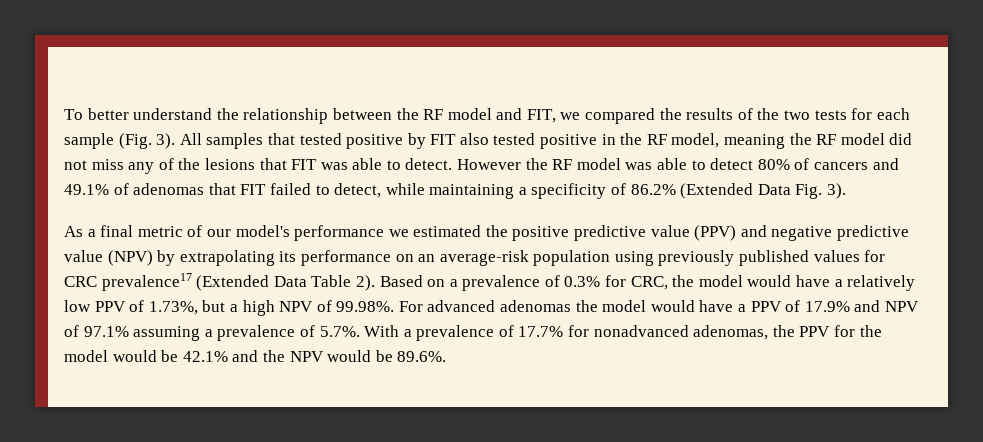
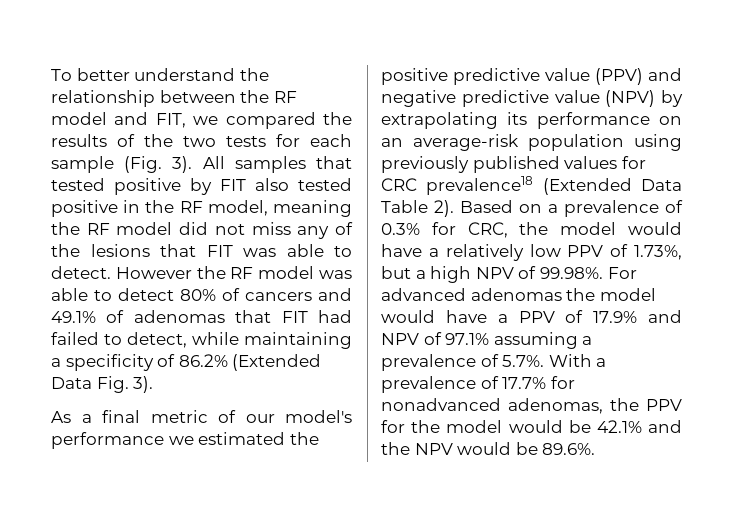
- However the RF model was able to detect 80% of cancers and 49.1% of adenomas that FIT failed to detect, while maintaining a specificity of 86.2% (Extended Data Fig. 3).
+ However the RF model was able to detect 80% of cancers and 49.1% of adenomas that FIT had failed to detect, while maintaining a specificity of 86.2% (Extended Data Fig. 3).
- As a final metric of our model's performance we estimated the positive predictive value (PPV) and negative predictive value (NPV) by extrapolating its performance on an average-risk population using previously published values for CRC prevalence17 (Extended Data Table 2).
+ As a final metric of our model's performance we estimated the positive predictive value (PPV) and negative predictive value (NPV) by extrapolating its performance on an average-risk population using previously published values for CRC prevalence18 (Extended Data Table 2).

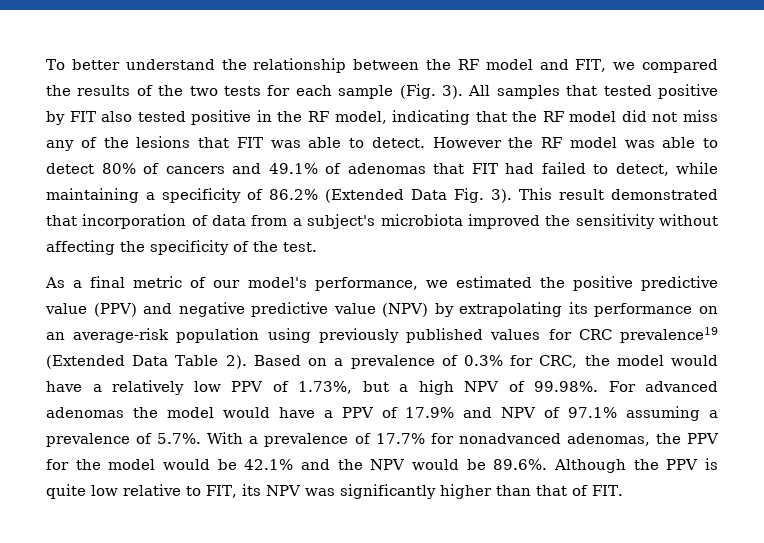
- All samples that tested positive by FIT also tested positive in the RF model, meaning the RF model did not miss any of the lesions that FIT was able to detect.
+ All samples that tested positive by FIT also tested positive in the RF model, indicating that the RF model did not miss any of the lesions that FIT was able to detect.
+ This result demonstrated that incorporation of data from a subject's microbiota improved the sensitivity without affecting the specificity of the test.
- As a final metric of our model's performance we estimated the positive predictive value (PPV) and negative predictive value (NPV) by extrapolating its performance on an average-risk population using previously published values for CRC prevalence18 (Extended Data Table 2).
+ As a final metric of our model's performance, we estimated the positive predictive value (PPV) and negative predictive value (NPV) by extrapolating its performance on an average-risk population using previously published values for CRC prevalence19 (Extended Data Table 2).
- Based on a prevalence of 0.3% for CRC, the model would have a relatively low PPV of 1.73%, but a high NPV of 99.98%. For advanced adenomas the model would have a PPV of 17.9% and NPV of 97.1% assuming a prevalence of 5.7%. With a prevalence of 17.7% for nonadvanced adenomas, the PPV for the model would be 42.1% and the NPV would be 89.6%.
+ Based on a prevalence of 0.3% for CRC, the model would have a relatively low PPV of 1.73%, but a high NPV of 99.98%. For advanced adenomas the model would have a PPV of 17.9% and NPV of 97.1% assuming a prevalence of 5.7%. With a prevalence of 17.7% for nonadvanced adenomas, the PPV for the model would be 42.1% and the NPV would be 89.6%. Although the PPV is quite low relative to FIT, its NPV was significantly higher than that of FIT.

